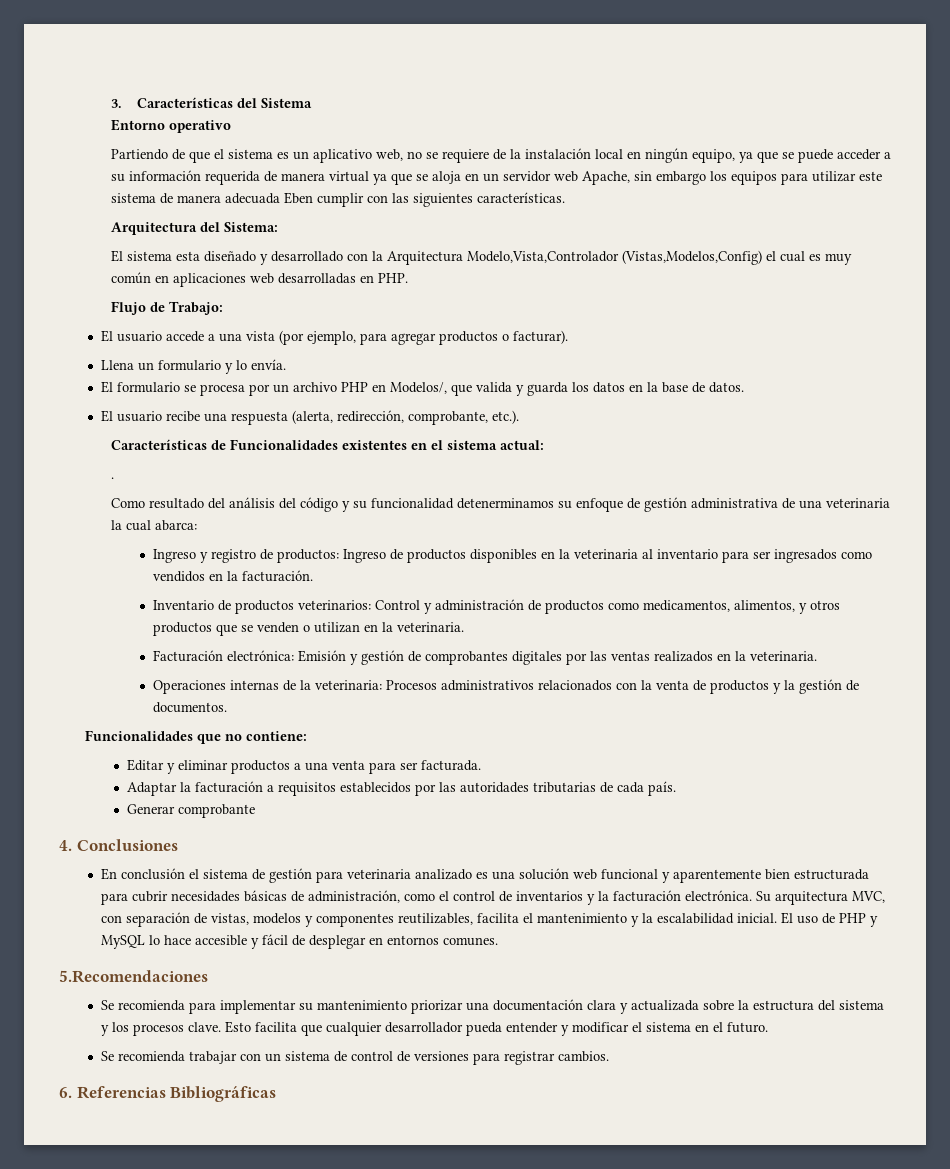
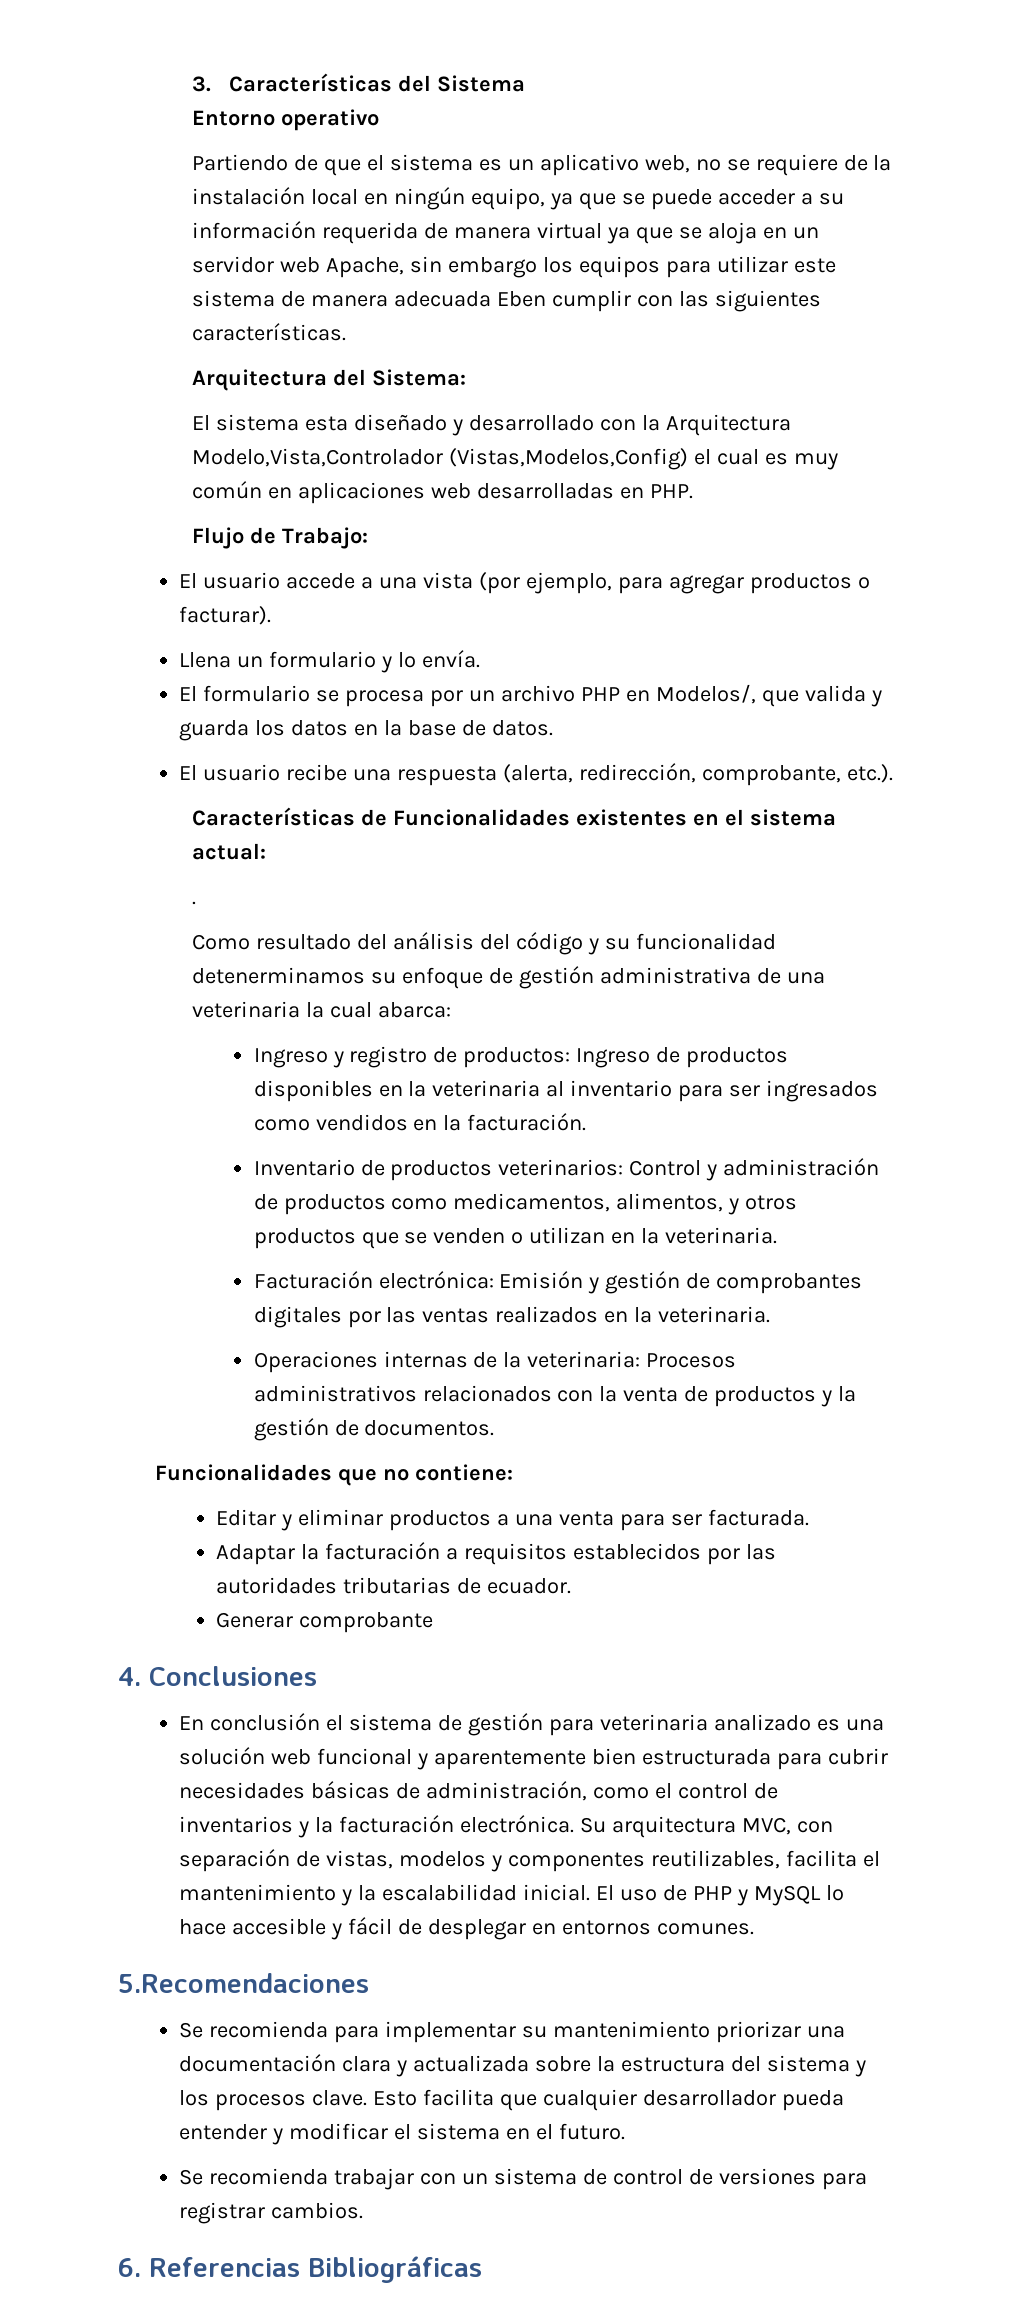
- Adaptar la facturación a requisitos establecidos por las autoridades tributarias de cada país.
+ Adaptar la facturación a requisitos establecidos por las autoridades tributarias de ecuador.

